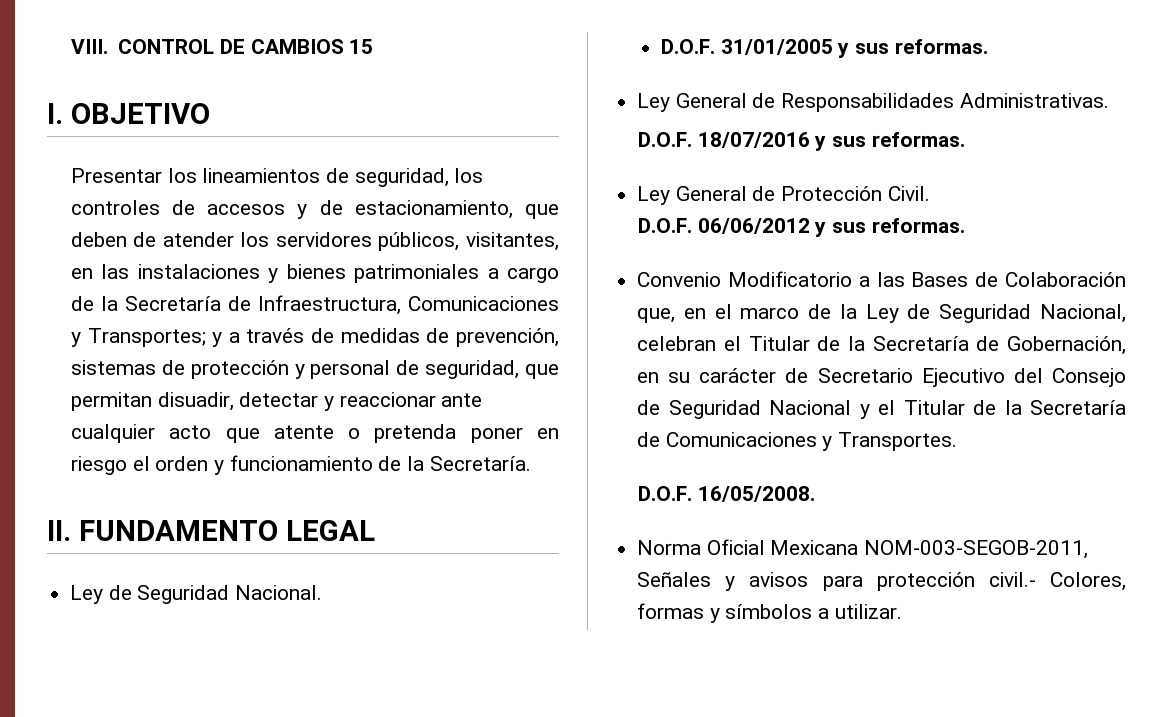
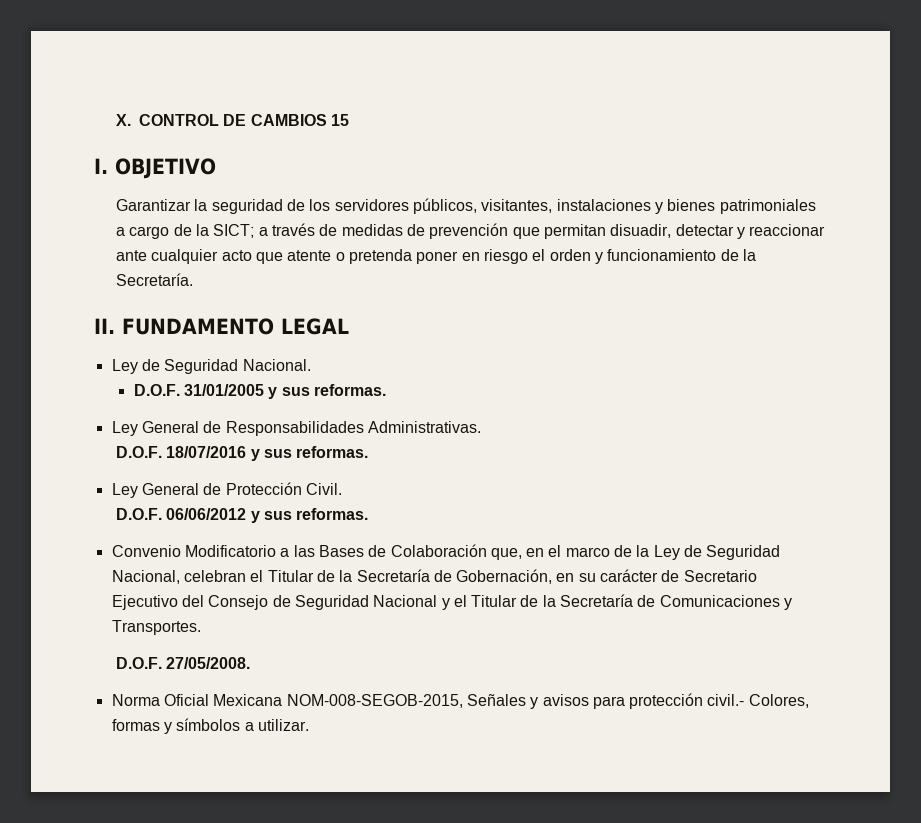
- VIII. CONTROL DE CAMBIOS 15
+ X. CONTROL DE CAMBIOS 15
- Presentar los lineamientos de seguridad, los controles de accesos y de estacionamiento, que deben de atender los servidores públicos, visitantes, en las instalaciones y bienes patrimoniales a cargo de la Secretaría de Infraestructura, Comunicaciones y Transportes; y a través de medidas de prevención, sistemas de protección y personal de seguridad, que permitan disuadir, detectar y reaccionar ante cualquier acto que atente o pretenda poner en riesgo el orden y funcionamiento de la Secretaría.
+ Garantizar la seguridad de los servidores públicos, visitantes, instalaciones y bienes patrimoniales a cargo de la SICT; a través de medidas de prevención que permitan disuadir, detectar y reaccionar ante cualquier acto que atente o pretenda poner en riesgo el orden y funcionamiento de la Secretaría.
- D.O.F. 16/05/2008.
+ D.O.F. 27/05/2008.
- Norma Oficial Mexicana NOM-003-SEGOB-2011, Señales y avisos para protección civil.- Colores, formas y símbolos a utilizar.
+ Norma Oficial Mexicana NOM-008-SEGOB-2015, Señales y avisos para protección civil.- Colores, formas y símbolos a utilizar.

